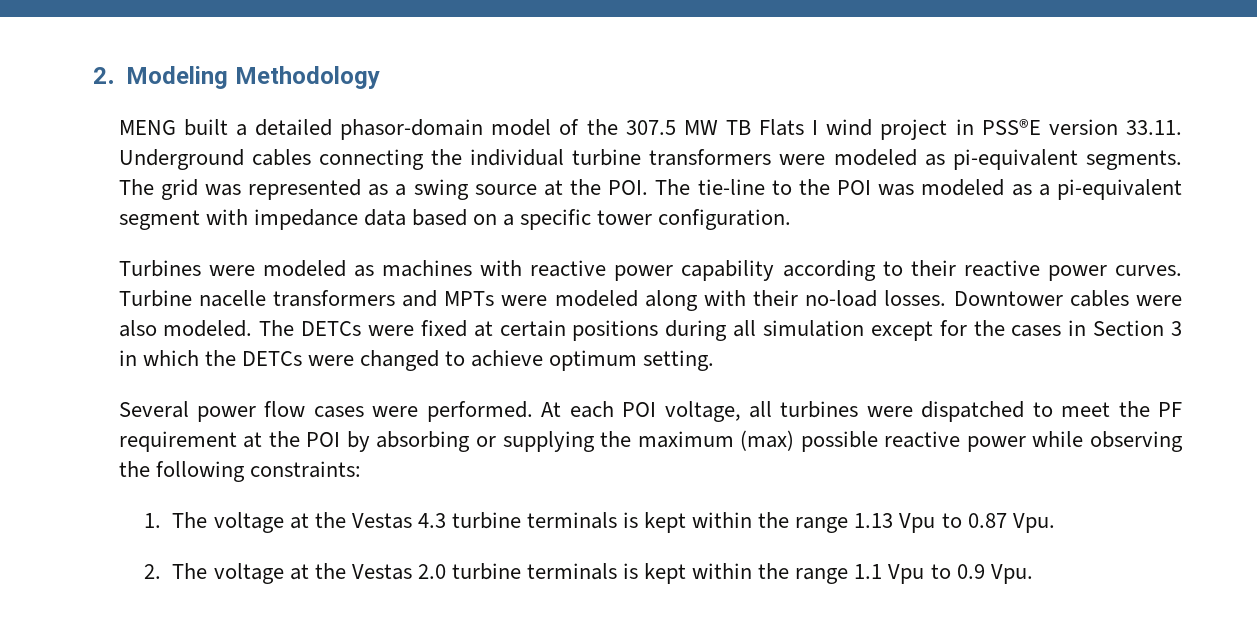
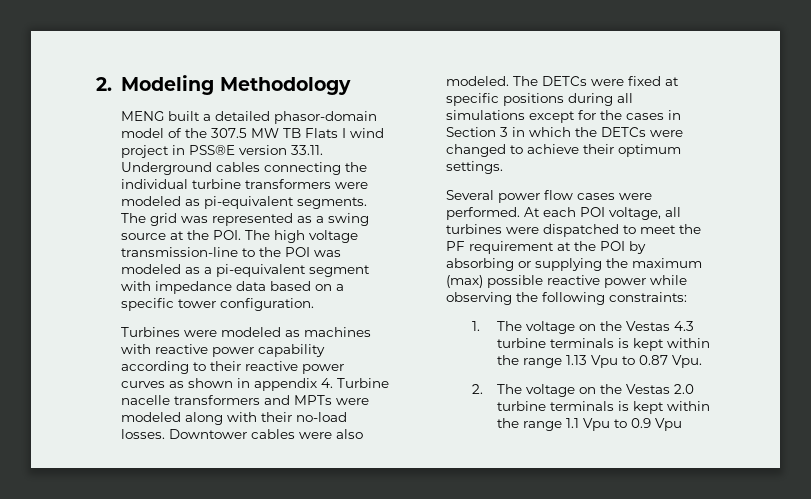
- The grid was represented as a swing source at the POI. The tie-line to the POI was modeled as a pi-equivalent segment with impedance data based on a specific tower configuration.
+ The grid was represented as a swing source at the POI. The high voltage transmission-line to the POI was modeled as a pi-equivalent segment with impedance data based on a specific tower configuration.
- Turbines were modeled as machines with reactive power capability according to their reactive power curves. Turbine nacelle transformers and MPTs were modeled along with their no-load losses.
+ Turbines were modeled as machines with reactive power capability according to their reactive power curves as shown in appendix 4. Turbine nacelle transformers and MPTs were modeled along with their no-load losses.
- The DETCs were fixed at certain positions during all simulation except for the cases in Section 3 in which the DETCs were changed to achieve optimum setting.
+ The DETCs were fixed at specific positions during all simulations except for the cases in Section 3 in which the DETCs were changed to achieve their optimum settings.
- 1. The voltage at the Vestas 4.3 turbine terminals is kept within the range 1.13 Vpu to 0.87 Vpu.
+ 1. The voltage on the Vestas 4.3 turbine terminals is kept within the range 1.13 Vpu to 0.87 Vpu.
- 2. The voltage at the Vestas 2.0 turbine terminals is kept within the range 1.1 Vpu to 0.9 Vpu.
+ 2. The voltage on the Vestas 2.0 turbine terminals is kept within the range 1.1 Vpu to 0.9 Vpu

